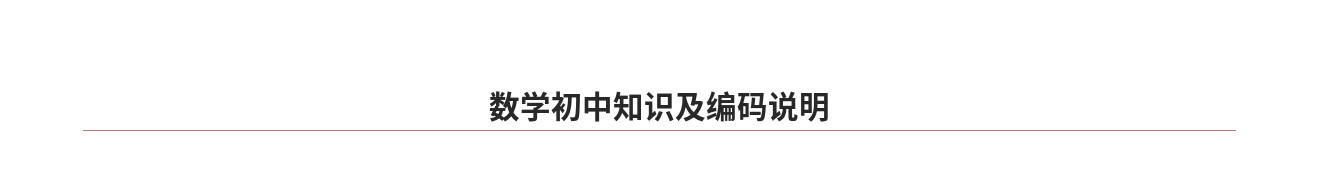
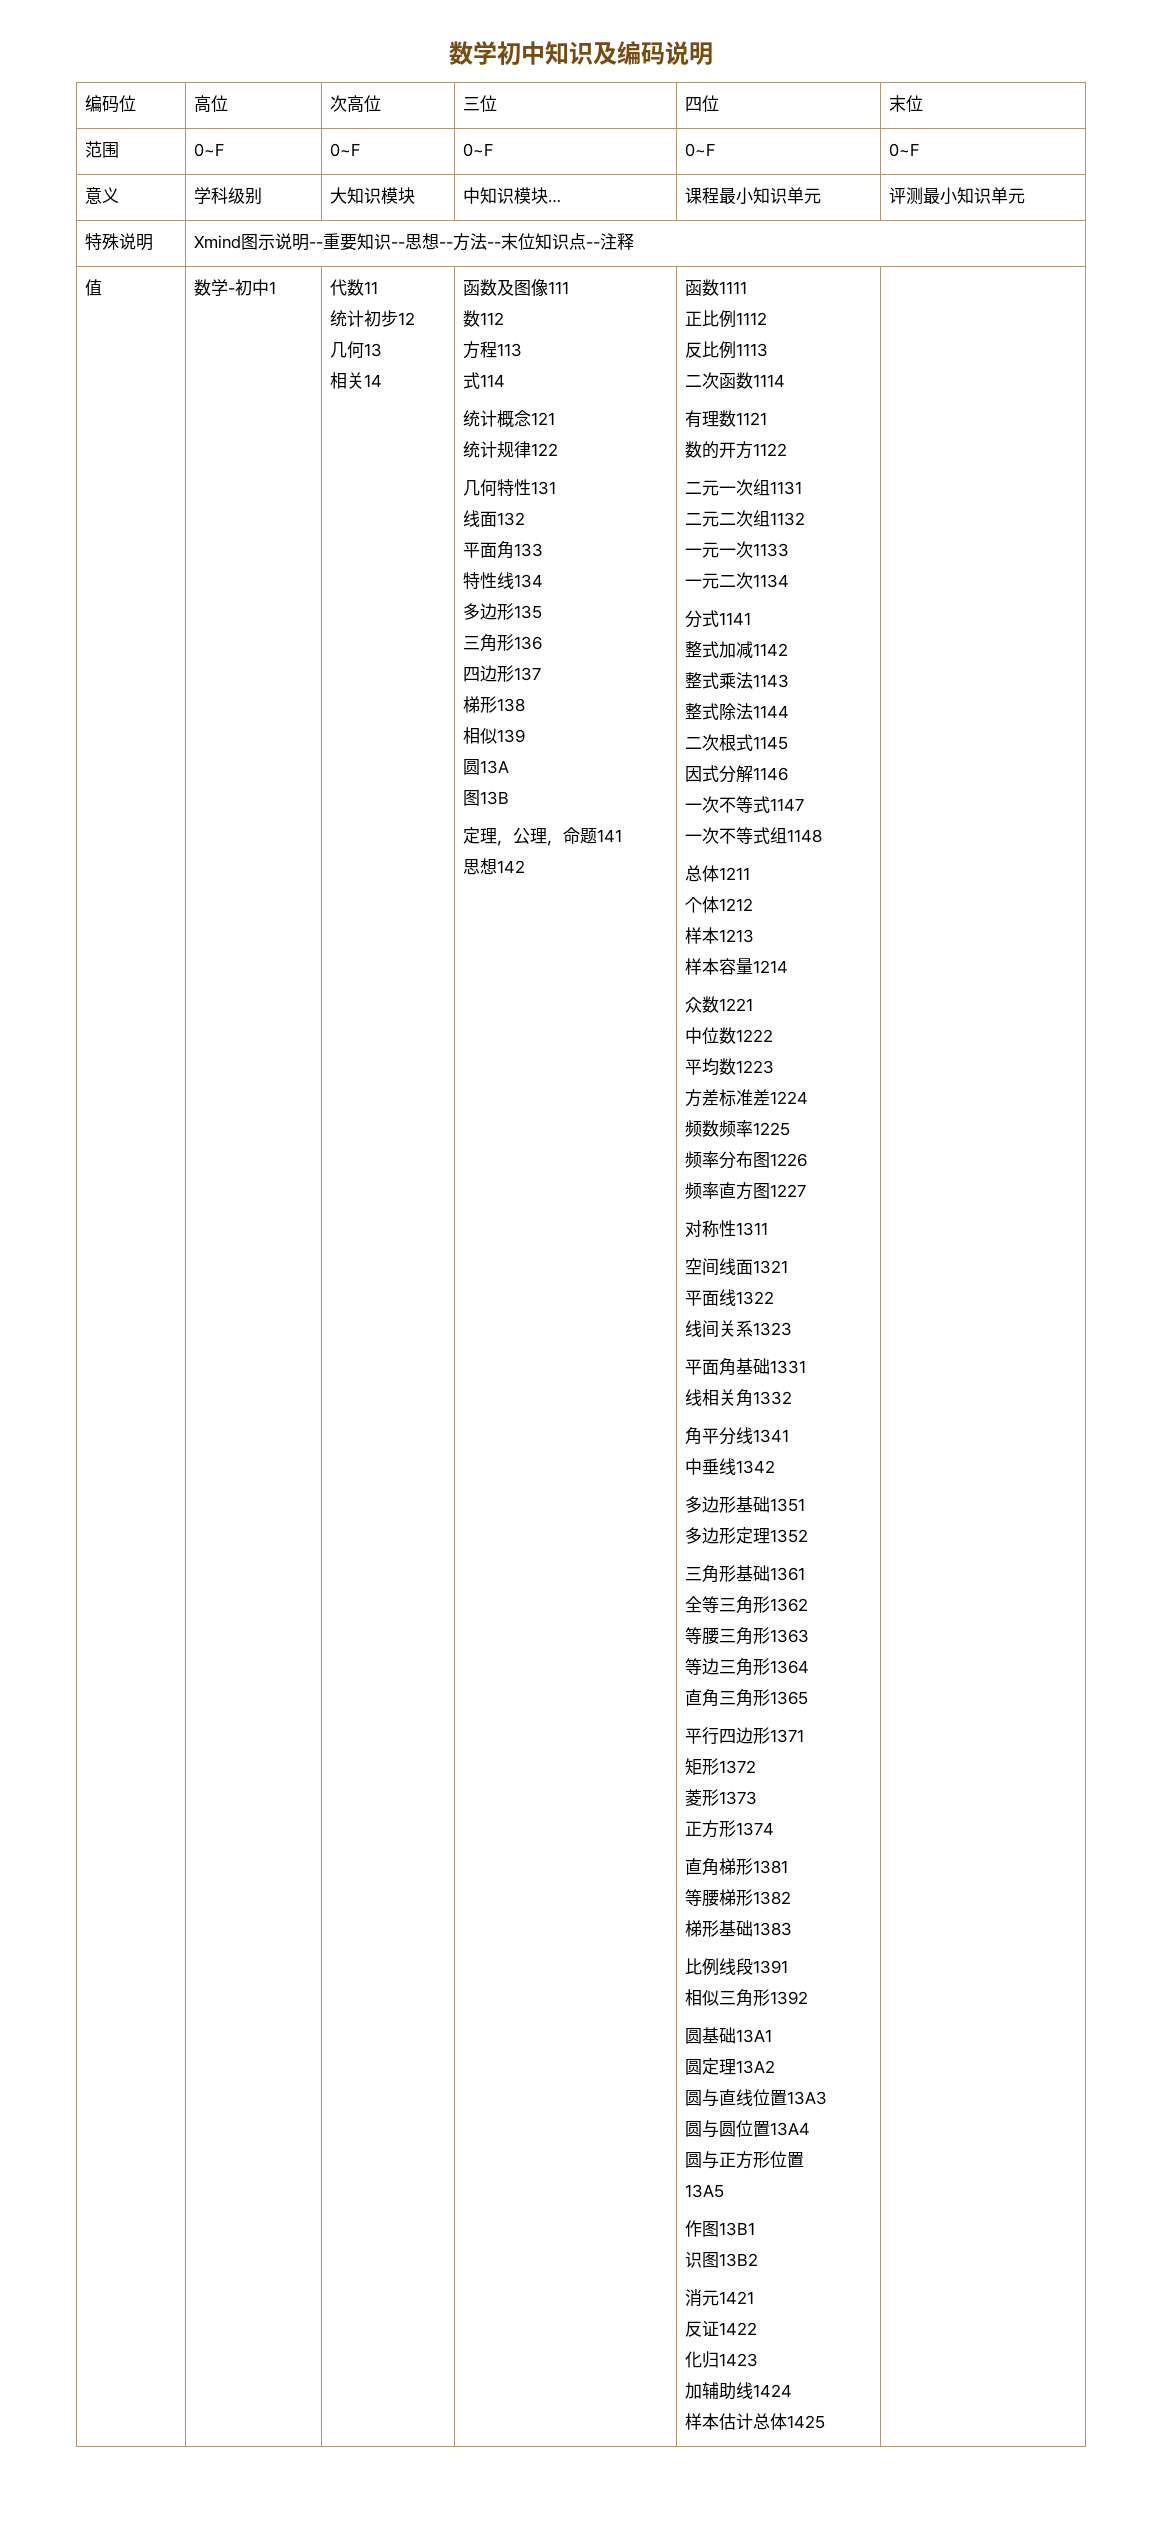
+ 编码位 | 高位 | 次高位 | 三位 | 四位 | 末位
+ 范围 | 0~F | 0~F | 0~F | 0~F | 0~F
+ 意义 | 学科级别 | 大知识模块 | 中知识模块… | 课程最小知识单元 | 评测最小知识单元
+ 特殊说明 | Xmind图示说明--重要知识--思想--方法--末位知识点--注释
+ 值 | 数学-初中1 | 代数11
+ 统计初步12
+ 几何13
+ 相关14 | 函数及图像111
+ 数112
+ 方程113
+ 式114
+ 统计概念121
+ 统计规律122
+ 几何特性131
+ 线面132
+ 平面角133
+ 特性线134
+ 多边形135
+ 三角形136
+ 四边形137
+ 梯形138
+ 相似139
+ 圆13A
+ 图13B
+ 定理，公理，命题141
+ 思想142 | 函数1111
+ 正比例1112
+ 反比例1113
+ 二次函数1114
+ 有理数1121
+ 数的开方1122
+ 二元一次组1131
+ 二元二次组1132
+ 一元一次1133
+ 一元二次1134
+ 分式1141
+ 整式加减1142
+ 整式乘法1143
+ 整式除法1144
+ 二次根式1145
+ 因式分解1146
+ 一次不等式1147
+ 一次不等式组1148
+ 总体1211
+ 个体1212
+ 样本1213
+ 样本容量1214
+ 众数1221
+ 中位数1222
+ 平均数1223
+ 方差标准差1224
+ 频数频率1225
+ 频率分布图1226
+ 频率直方图1227
+ 对称性1311
+ 空间线面1321
+ 平面线1322
+ 线间关系1323
+ 平面角基础1331
+ 线相关角1332
+ 角平分线1341
+ 中垂线1342
+ 多边形基础1351
+ 多边形定理1352
+ 三角形基础1361
+ 全等三角形1362
+ 等腰三角形1363
+ 等边三角形1364
+ 直角三角形1365
+ 平行四边形1371
+ 矩形1372
+ 菱形1373
+ 正方形1374
+ 直角梯形1381
+ 等腰梯形1382
+ 梯形基础1383
+ 比例线段1391
+ 相似三角形1392
+ 圆基础13A1
+ 圆定理13A2
+ 圆与直线位置13A3
+ 圆与圆位置13A4
+ 圆与正方形位置
+ 13A5
+ 作图13B1
+ 识图13B2
+ 消元1421
+ 反证1422
+ 化归1423
+ 加辅助线1424
+ 样本估计总体1425

